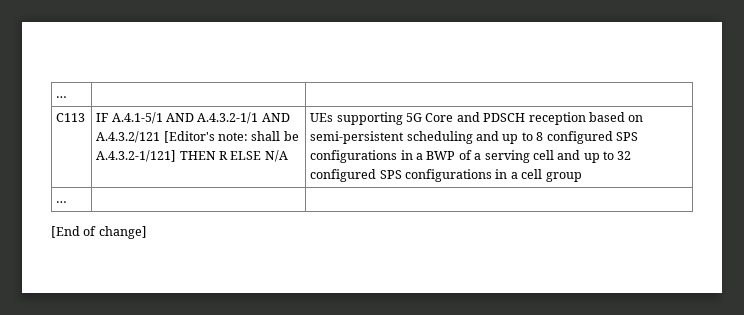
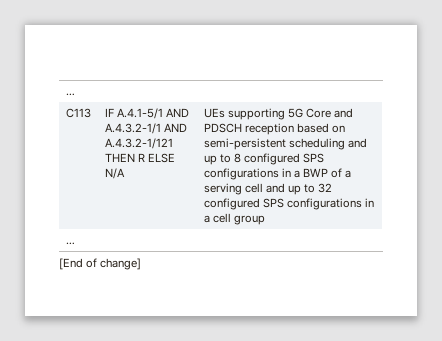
- IF A.4.1-5/1 AND A.4.3.2-1/1 AND A.4.3.2/121 [Editor's note: shall be A.4.3.2-1/121] THEN R ELSE N/A
+ IF A.4.1-5/1 AND A.4.3.2-1/1 AND A.4.3.2-1/121 THEN R ELSE N/A

